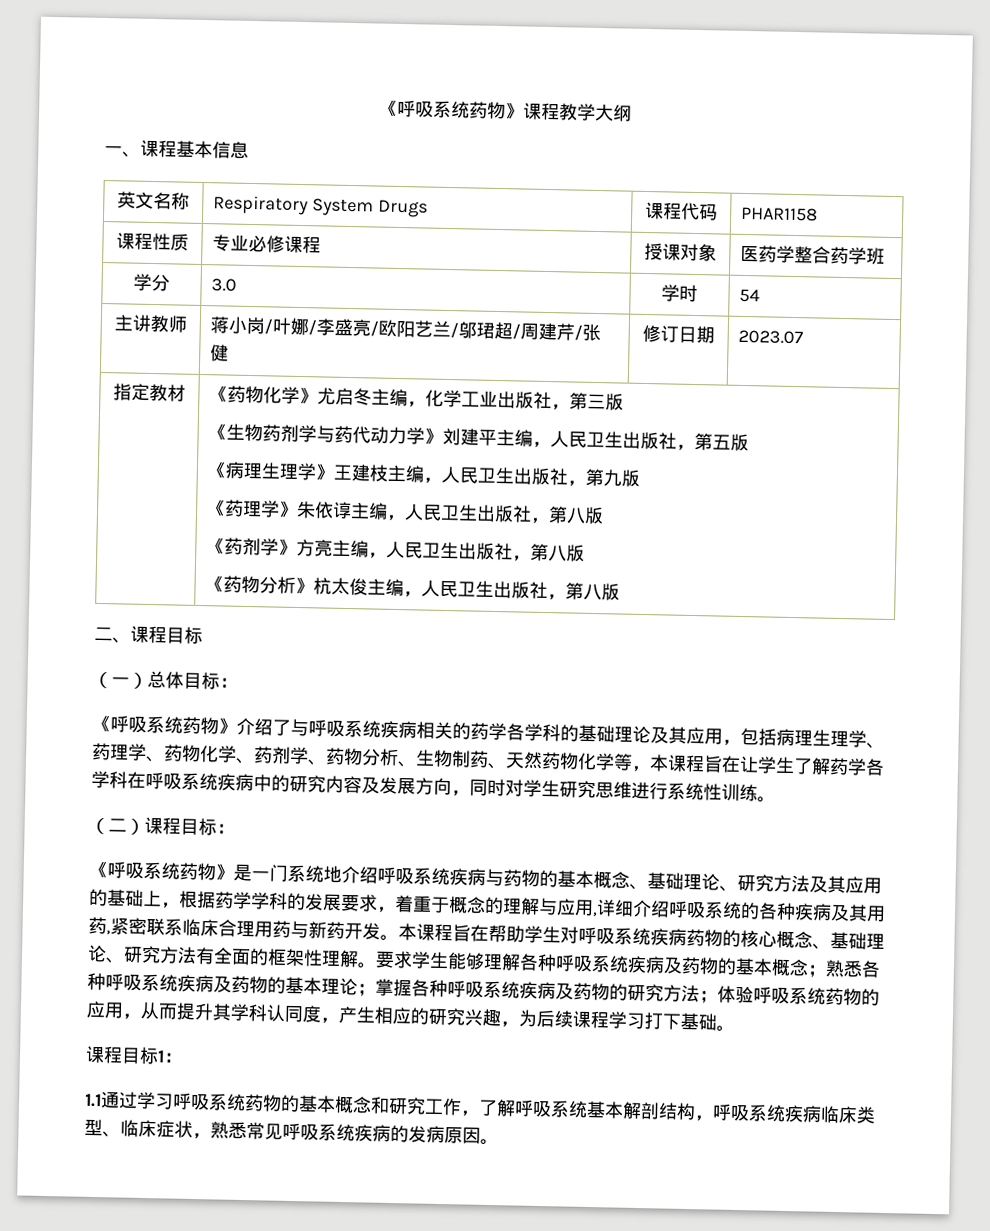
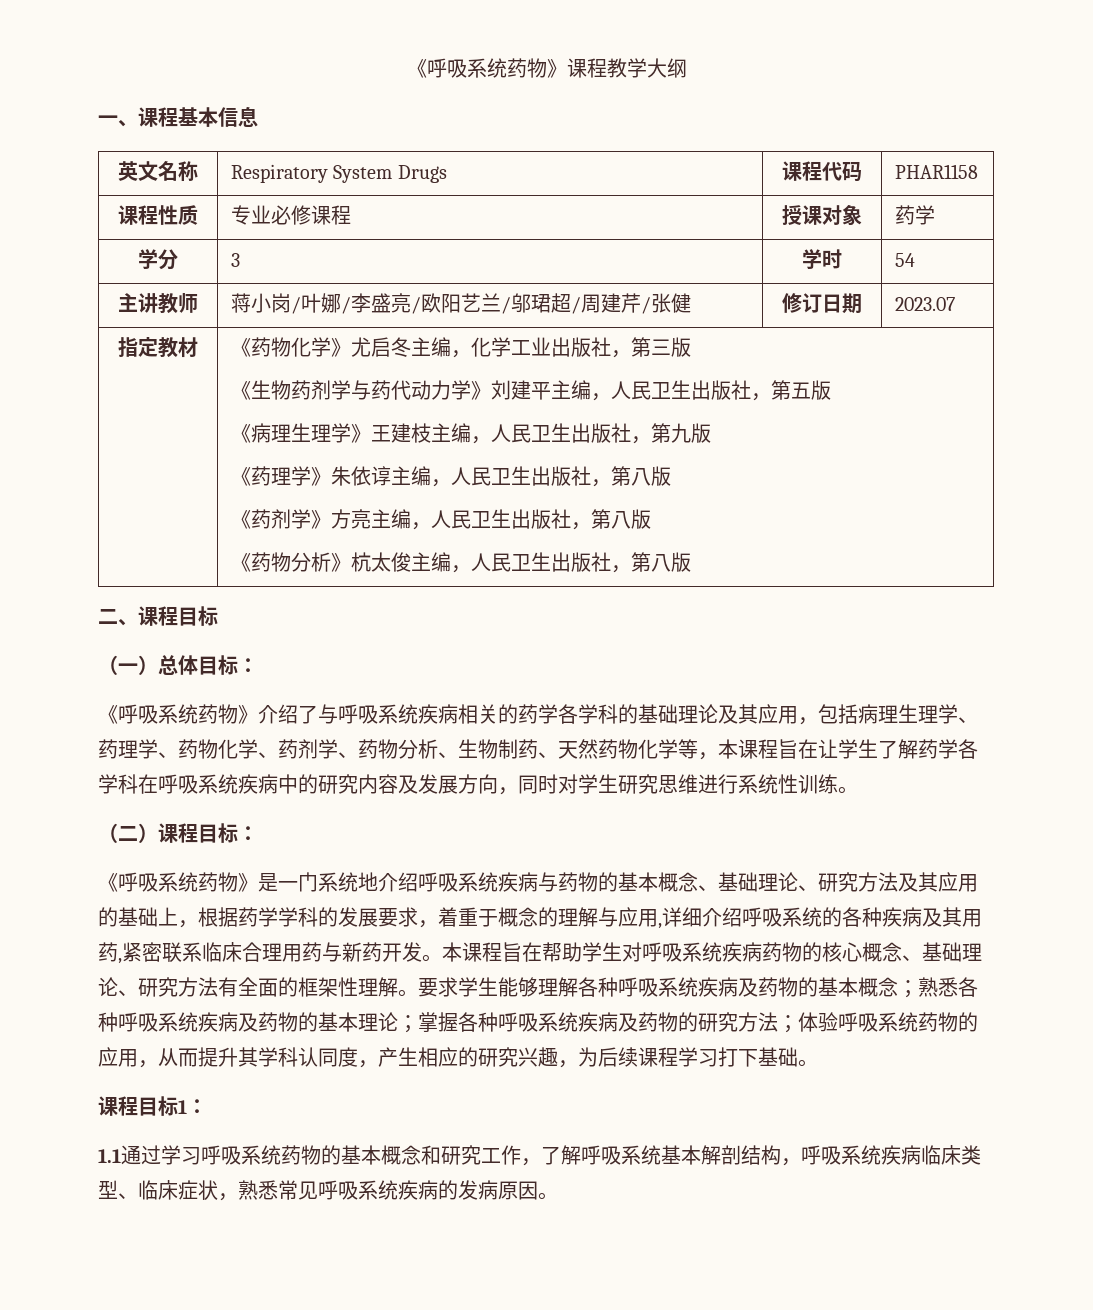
- 课程性质 | 专业必修课程 | 授课对象 | 医药学整合药学班
+ 课程性质 | 专业必修课程 | 授课对象 | 药学
- 学分 | 3.0 | 学时 | 54
+ 学分 | 3 | 学时 | 54

